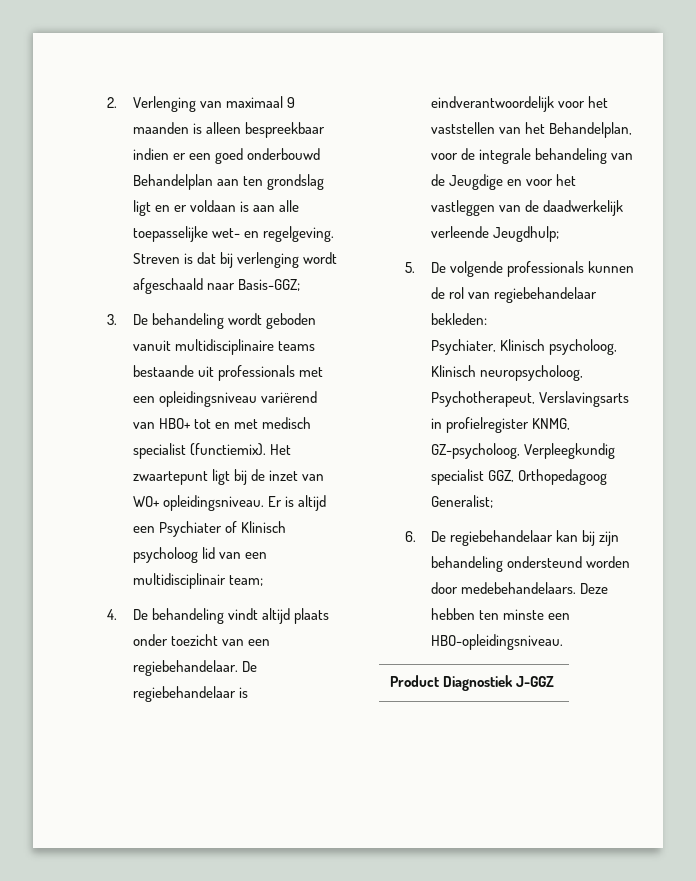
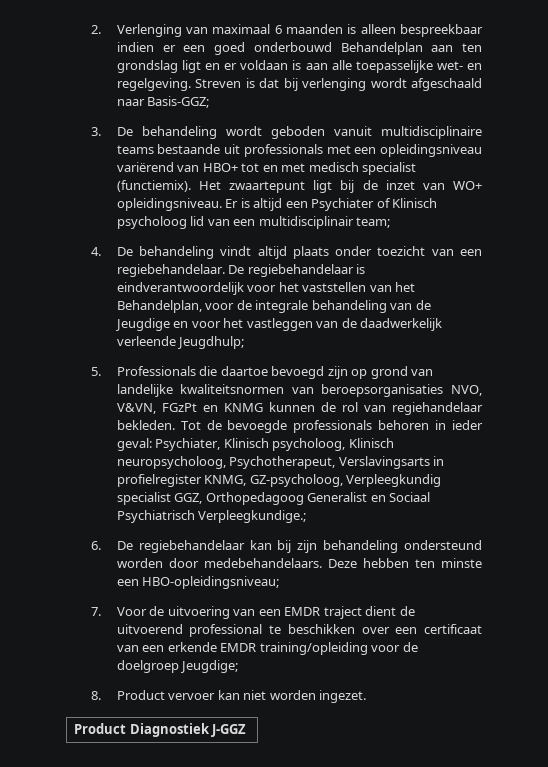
- 2. Verlenging van maximaal 9 maanden is alleen bespreekbaar indien er een goed onderbouwd Behandelplan aan ten grondslag ligt en er voldaan is aan alle toepasselijke wet- en regelgeving.
+ 2. Verlenging van maximaal 6 maanden is alleen bespreekbaar indien er een goed onderbouwd Behandelplan aan ten grondslag ligt en er voldaan is aan alle toepasselijke wet- en regelgeving.
- 5. De volgende professionals kunnen de rol van regiebehandelaar bekleden:
- Psychiater, Klinisch psycholoog, Klinisch neuropsycholoog, Psychotherapeut, Verslavingsarts in profielregister KNMG, GZ-psycholoog, Verpleegkundig specialist GGZ, Orthopedagoog Generalist;
+ 5. Professionals die daartoe bevoegd zijn op grond van landelijke kwaliteitsnormen van beroepsorganisaties NVO, V&VN, FGzPt en KNMG kunnen de rol van regiehandelaar bekleden. Tot de bevoegde professionals behoren in ieder geval: Psychiater, Klinisch psycholoog, Klinisch neuropsycholoog, Psychotherapeut, Verslavingsarts in profielregister KNMG, GZ-psycholoog, Verpleegkundig specialist GGZ, Orthopedagoog Generalist en Sociaal Psychiatrisch Verpleegkundige.;
- Deze hebben ten minste een HBO-opleidingsniveau.
+ Deze hebben ten minste een HBO-opleidingsniveau;
+ 7. Voor de uitvoering van een EMDR traject dient de uitvoerend professional te beschikken over een certificaat van een erkende EMDR training/opleiding voor de doelgroep Jeugdige;
+ 8. Product vervoer kan niet worden ingezet.

